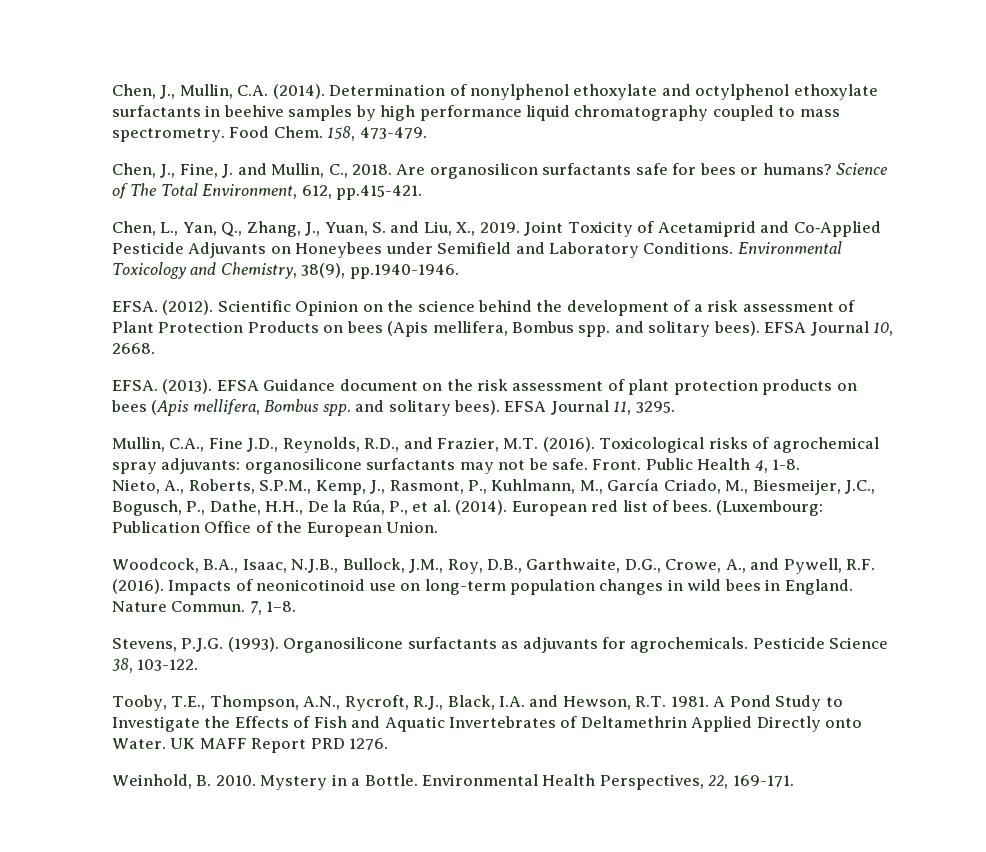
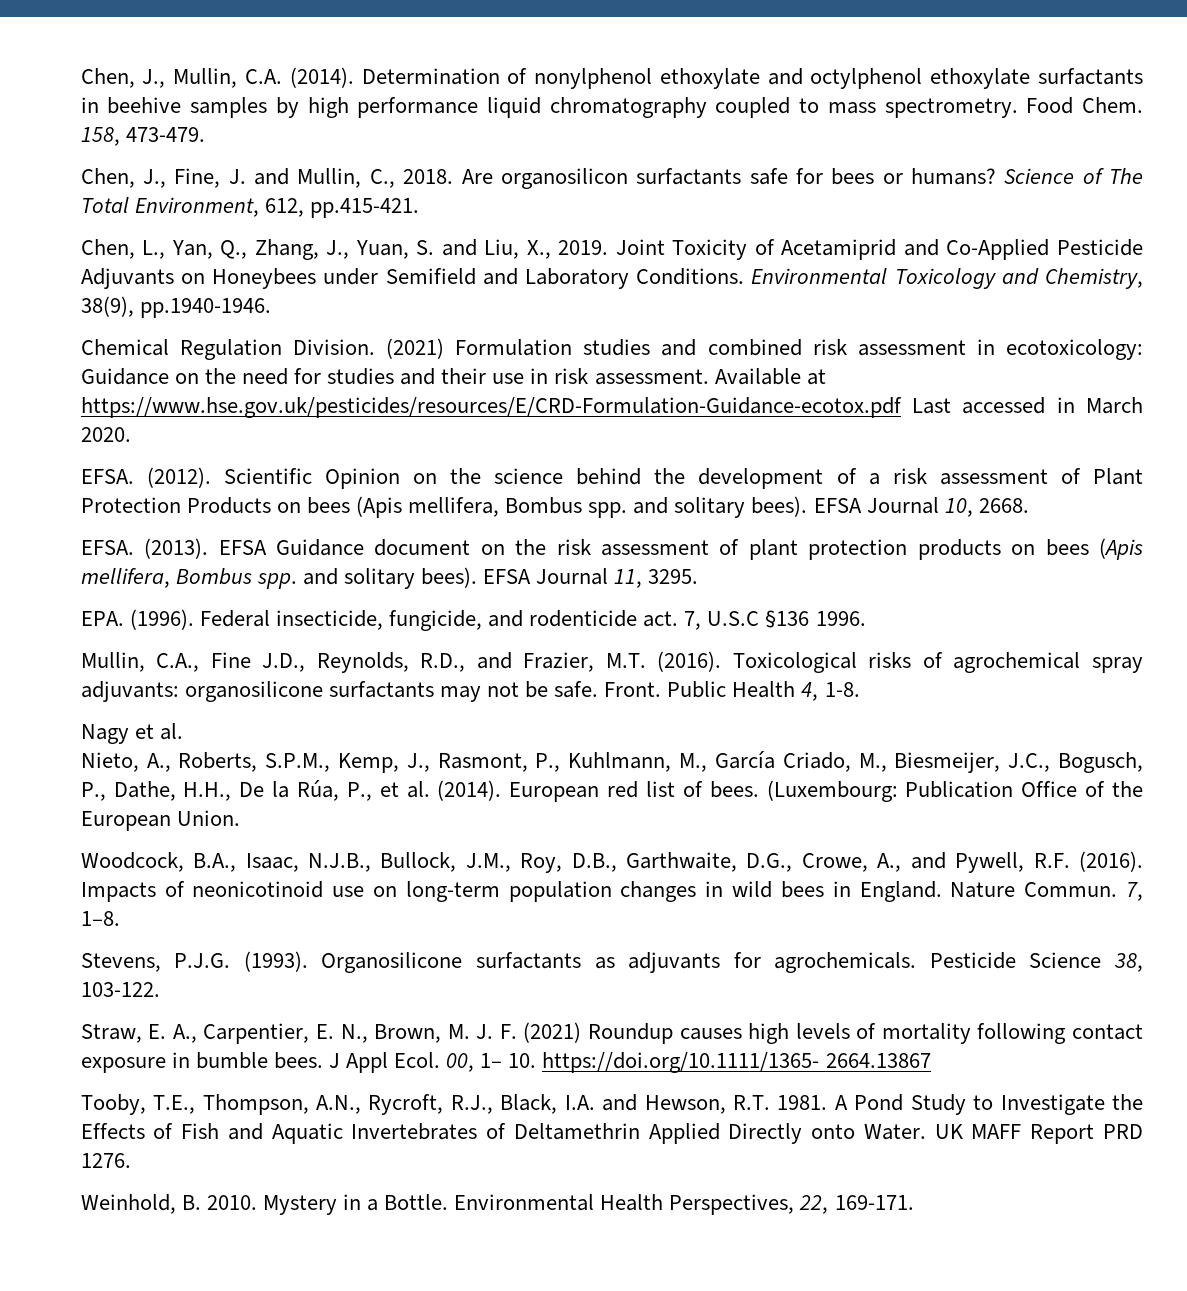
+ Chemical Regulation Division. (2021) Formulation studies and combined risk assessment in ecotoxicology: Guidance on the need for studies and their use in risk assessment. Available at https://www.hse.gov.uk/pesticides/resources/E/CRD-Formulation-Guidance-ecotox.pdf Last accessed in March 2020.
+ EPA. (1996). Federal insecticide, fungicide, and rodenticide act. 7, U.S.C §136 1996.
+ Nagy et al.
+ Straw, E. A., Carpentier, E. N., Brown, M. J. F. (2021) Roundup causes high levels of mortality following contact exposure in bumble bees. J Appl Ecol. 00, 1– 10. https://doi.org/10.1111/1365- 2664.13867

